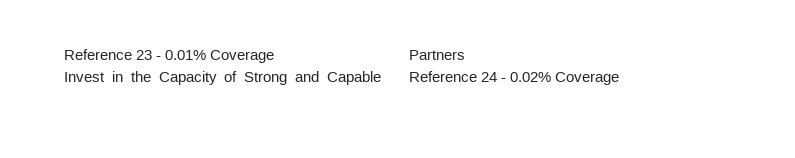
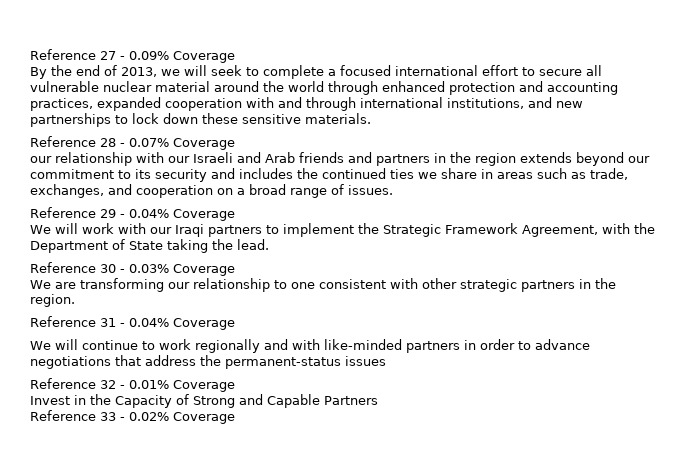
- Reference 23 - 0.01% Coverage
+ Reference 27 - 0.09% Coverage
+ By the end of 2013, we will seek to complete a focused international effort to secure all vulnerable nuclear material around the world through enhanced protection and accounting practices, expanded cooperation with and through international institutions, and new partnerships to lock down these sensitive materials.
+ Reference 28 - 0.07% Coverage
+ our relationship with our Israeli and Arab friends and partners in the region extends beyond our commitment to its security and includes the continued ties we share in areas such as trade, exchanges, and cooperation on a broad range of issues.
+ Reference 29 - 0.04% Coverage
+ We will work with our Iraqi partners to implement the Strategic Framework Agreement, with the Department of State taking the lead.
+ Reference 30 - 0.03% Coverage
+ We are transforming our relationship to one consistent with other strategic partners in the region.
+ Reference 31 - 0.04% Coverage
+ We will continue to work regionally and with like-minded partners in order to advance negotiations that address the permanent-status issues
+ Reference 32 - 0.01% Coverage
- Reference 24 - 0.02% Coverage
+ Reference 33 - 0.02% Coverage

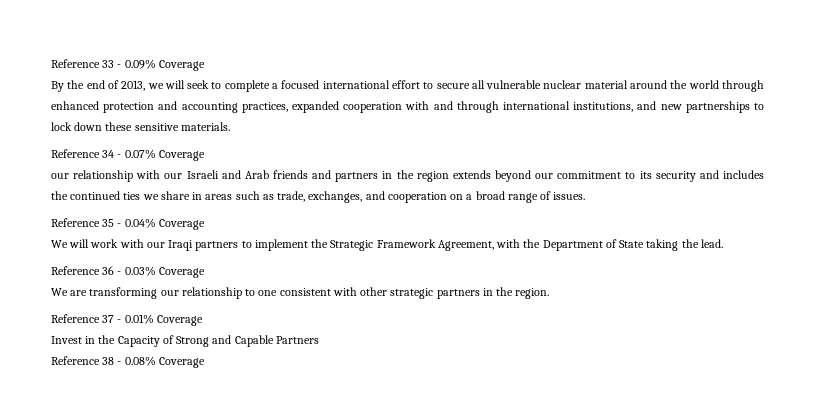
- Reference 27 - 0.09% Coverage
+ Reference 33 - 0.09% Coverage
- Reference 28 - 0.07% Coverage
+ Reference 34 - 0.07% Coverage
- Reference 29 - 0.04% Coverage
+ Reference 35 - 0.04% Coverage
- Reference 30 - 0.03% Coverage
+ Reference 36 - 0.03% Coverage
- Reference 31 - 0.04% Coverage
- We will continue to work regionally and with like-minded partners in order to advance negotiations that address the permanent-status issues
- Reference 32 - 0.01% Coverage
+ Reference 37 - 0.01% Coverage
- Reference 33 - 0.02% Coverage
+ Reference 38 - 0.08% Coverage

